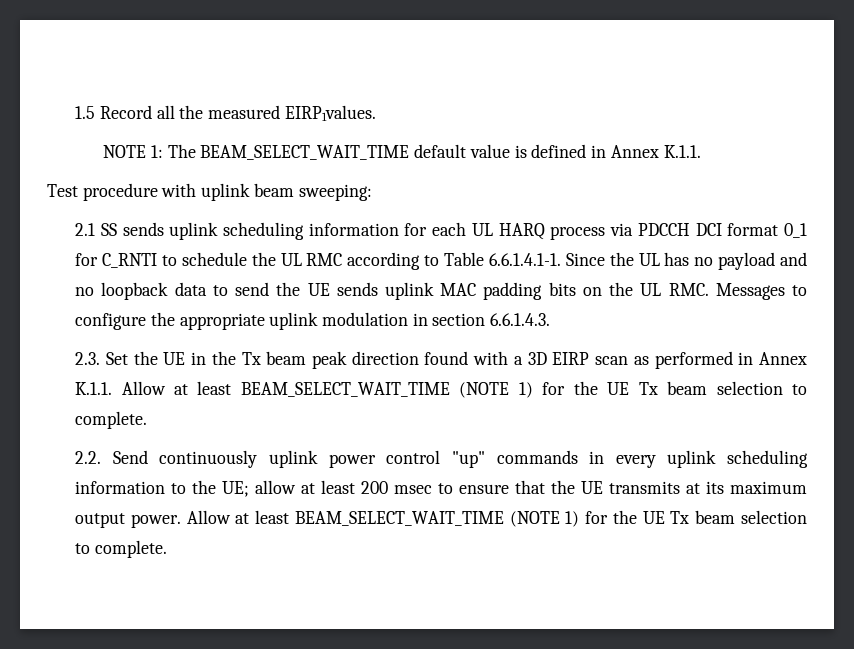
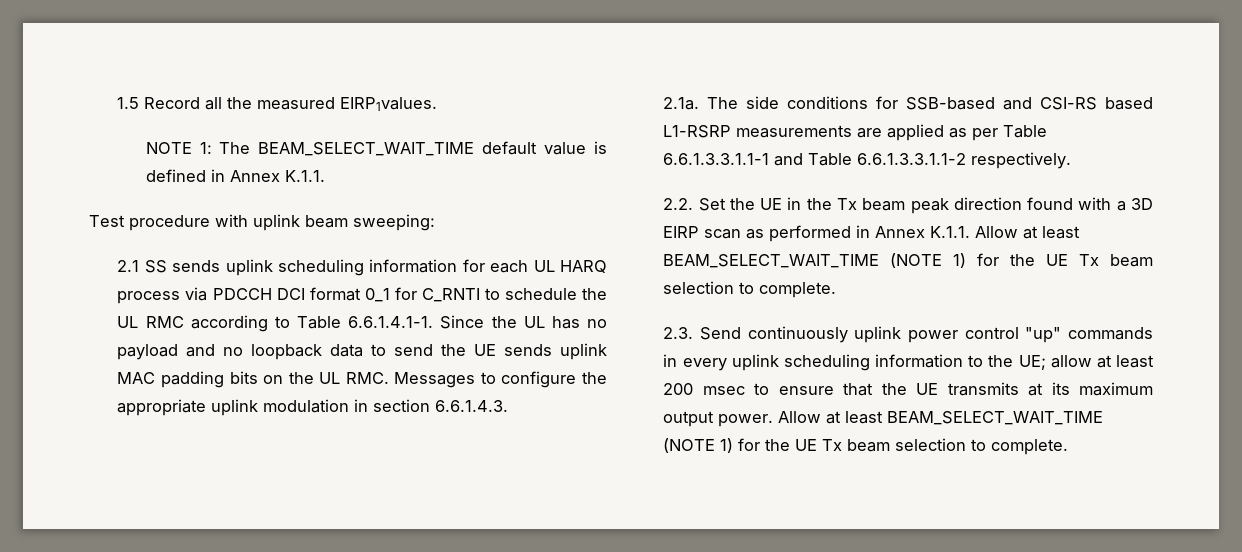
- 2.3. Set the UE in the Tx beam peak direction found with a 3D EIRP scan as performed in Annex K.1.1. Allow at least BEAM_SELECT_WAIT_TIME (NOTE 1) for the UE Tx beam selection to complete.
+ 2.1a. The side conditions for SSB-based and CSI-RS based L1-RSRP measurements are applied as per Table 6.6.1.3.3.1.1-1 and Table 6.6.1.3.3.1.1-2 respectively.
+ 2.2. Set the UE in the Tx beam peak direction found with a 3D EIRP scan as performed in Annex K.1.1. Allow at least BEAM_SELECT_WAIT_TIME (NOTE 1) for the UE Tx beam selection to complete.
- 2.2. Send continuously uplink power control "up" commands in every uplink scheduling information to the UE; allow at least 200 msec to ensure that the UE transmits at its maximum output power.
+ 2.3. Send continuously uplink power control "up" commands in every uplink scheduling information to the UE; allow at least 200 msec to ensure that the UE transmits at its maximum output power.

